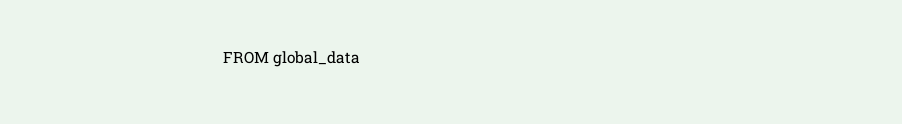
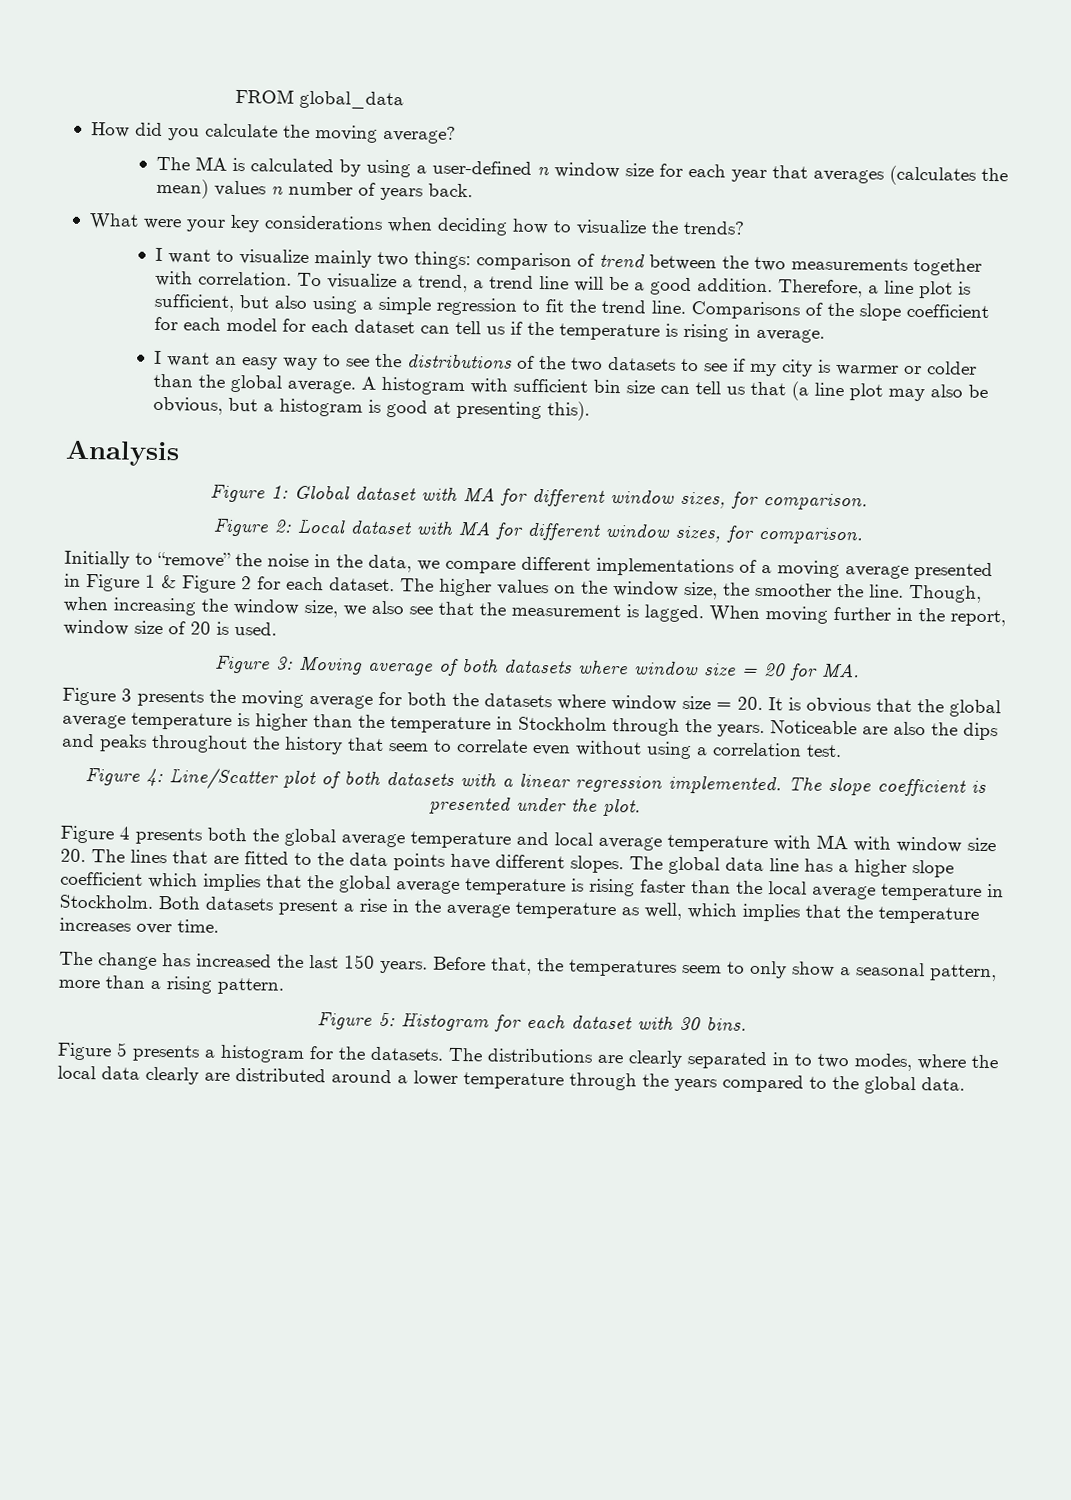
+ How did you calculate the moving average?
+ The MA is calculated by using a user-defined n window size for each year that averages (calculates the mean) values n number of years back.
+ What were your key considerations when deciding how to visualize the trends?
+ I want to visualize mainly two things: comparison of trend between the two measurements together with correlation. To visualize a trend, a trend line will be a good addition. Therefore, a line plot is sufficient, but also using a simple regression to fit the trend line. Comparisons of the slope coefficient for each model for each dataset can tell us if the temperature is rising in average.
+ I want an easy way to see the distributions of the two datasets to see if my city is warmer or colder than the global average. A histogram with sufficient bin size can tell us that (a line plot may also be obvious, but a histogram is good at presenting this).
+ Analysis
+ Figure 1: Global dataset with MA for different window sizes, for comparison.
+ Figure 2: Local dataset with MA for different window sizes, for comparison.
+ Initially to “remove” the noise in the data, we compare different implementations of a moving average presented in Figure 1 & Figure 2 for each dataset. The higher values on the window size, the smoother the line. Though, when increasing the window size, we also see that the measurement is lagged. When moving further in the report, window size of 20 is used.
+ Figure 3: Moving average of both datasets where window size = 20 for MA.
+ Figure 3 presents the moving average for both the datasets where window size = 20. It is obvious that the global average temperature is higher than the temperature in Stockholm through the years. Noticeable are also the dips and peaks throughout the history that seem to correlate even without using a correlation test.
+ Figure 4: Line/Scatter plot of both datasets with a linear regression implemented. The slope coefficient is presented under the plot.
+ Figure 4 presents both the global average temperature and local average temperature with MA with window size 20. The lines that are fitted to the data points have different slopes. The global data line has a higher slope coefficient which implies that the global average temperature is rising faster than the local average temperature in Stockholm. Both datasets present a rise in the average temperature as well, which implies that the temperature increases over time.
+ The change has increased the last 150 years. Before that, the temperatures seem to only show a seasonal pattern, more than a rising pattern.
+ Figure 5: Histogram for each dataset with 30 bins.
+ Figure 5 presents a histogram for the datasets. The distributions are clearly separated in to two modes, where the local data clearly are distributed around a lower temperature through the years compared to the global data.

